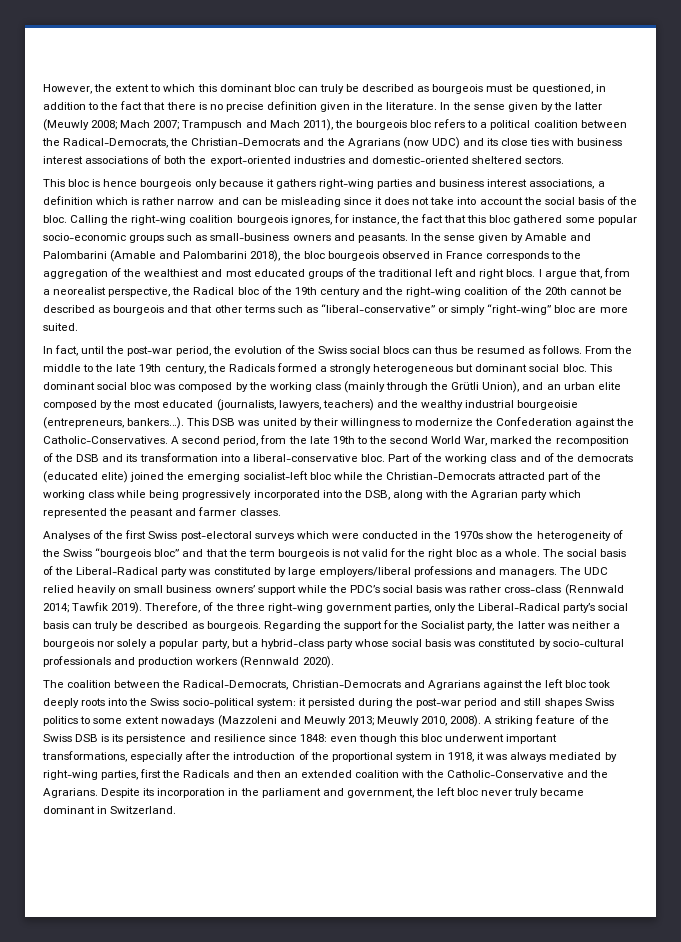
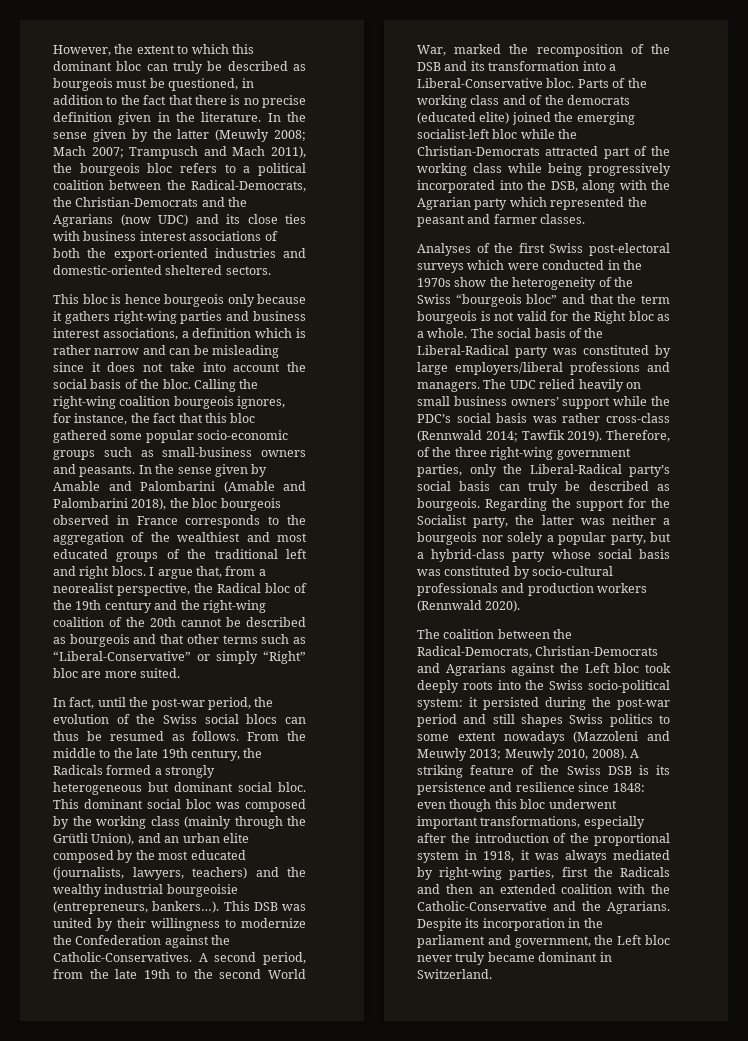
- I argue that, from a neorealist perspective, the Radical bloc of the 19th century and the right-wing coalition of the 20th cannot be described as bourgeois and that other terms such as “liberal-conservative” or simply “right-wing” bloc are more suited.
+ I argue that, from a neorealist perspective, the Radical bloc of the 19th century and the right-wing coalition of the 20th cannot be described as bourgeois and that other terms such as “Liberal-Conservative” or simply “Right” bloc are more suited.
- A second period, from the late 19th to the second World War, marked the recomposition of the DSB and its transformation into a liberal-conservative bloc. Part of the working class and of the democrats (educated elite) joined the emerging socialist-left bloc while the Christian-Democrats attracted part of the working class while being progressively incorporated into the DSB, along with the Agrarian party which represented the peasant and farmer classes.
+ A second period, from the late 19th to the second World War, marked the recomposition of the DSB and its transformation into a Liberal-Conservative bloc. Parts of the working class and of the democrats (educated elite) joined the emerging socialist-left bloc while the Christian-Democrats attracted part of the working class while being progressively incorporated into the DSB, along with the Agrarian party which represented the peasant and farmer classes.
- Analyses of the first Swiss post-electoral surveys which were conducted in the 1970s show the heterogeneity of the Swiss “bourgeois bloc” and that the term bourgeois is not valid for the right bloc as a whole.
+ Analyses of the first Swiss post-electoral surveys which were conducted in the 1970s show the heterogeneity of the Swiss “bourgeois bloc” and that the term bourgeois is not valid for the Right bloc as a whole.
- The coalition between the Radical-Democrats, Christian-Democrats and Agrarians against the left bloc took deeply roots into the Swiss socio-political system: it persisted during the post-war period and still shapes Swiss politics to some extent nowadays (Mazzoleni and Meuwly 2013; Meuwly 2010, 2008).
+ The coalition between the Radical-Democrats, Christian-Democrats and Agrarians against the Left bloc took deeply roots into the Swiss socio-political system: it persisted during the post-war period and still shapes Swiss politics to some extent nowadays (Mazzoleni and Meuwly 2013; Meuwly 2010, 2008).
- Despite its incorporation in the parliament and government, the left bloc never truly became dominant in Switzerland.
+ Despite its incorporation in the parliament and government, the Left bloc never truly became dominant in Switzerland.

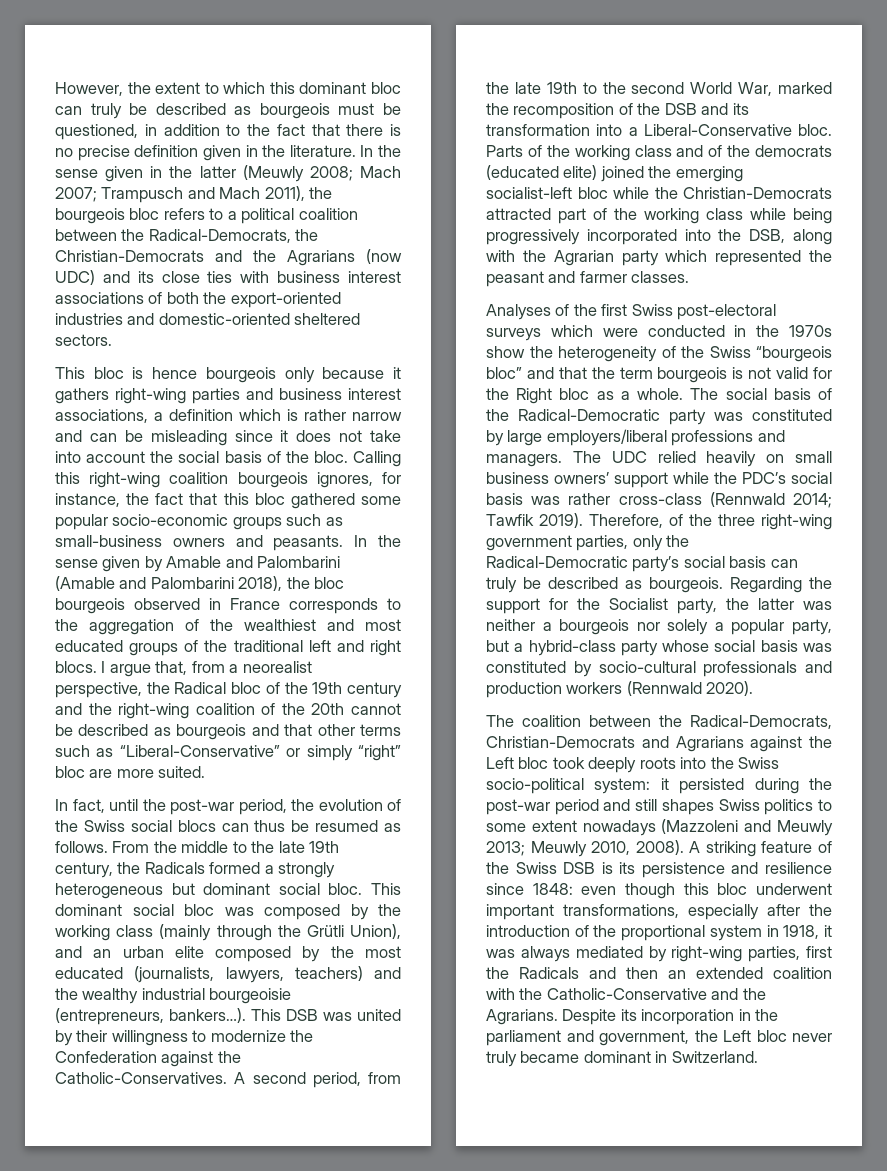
- In the sense given by the latter (Meuwly 2008; Mach 2007; Trampusch and Mach 2011), the bourgeois bloc refers to a political coalition between the Radical-Democrats, the Christian-Democrats and the Agrarians (now UDC) and its close ties with business interest associations of both the export-oriented industries and domestic-oriented sheltered sectors.
+ In the sense given in the latter (Meuwly 2008; Mach 2007; Trampusch and Mach 2011), the bourgeois bloc refers to a political coalition between the Radical-Democrats, the Christian-Democrats and the Agrarians (now UDC) and its close ties with business interest associations of both the export-oriented industries and domestic-oriented sheltered sectors.
- Calling the right-wing coalition bourgeois ignores, for instance, the fact that this bloc gathered some popular socio-economic groups such as small-business owners and peasants.
+ Calling this right-wing coalition bourgeois ignores, for instance, the fact that this bloc gathered some popular socio-economic groups such as small-business owners and peasants.
- I argue that, from a neorealist perspective, the Radical bloc of the 19th century and the right-wing coalition of the 20th cannot be described as bourgeois and that other terms such as “Liberal-Conservative” or simply “Right” bloc are more suited.
+ I argue that, from a neorealist perspective, the Radical bloc of the 19th century and the right-wing coalition of the 20th cannot be described as bourgeois and that other terms such as “Liberal-Conservative” or simply “right” bloc are more suited.
- The social basis of the Liberal-Radical party was constituted by large employers/liberal professions and managers.
+ The social basis of the Radical-Democratic party was constituted by large employers/liberal professions and managers.
- Therefore, of the three right-wing government parties, only the Liberal-Radical party’s social basis can truly be described as bourgeois.
+ Therefore, of the three right-wing government parties, only the Radical-Democratic party’s social basis can truly be described as bourgeois.

